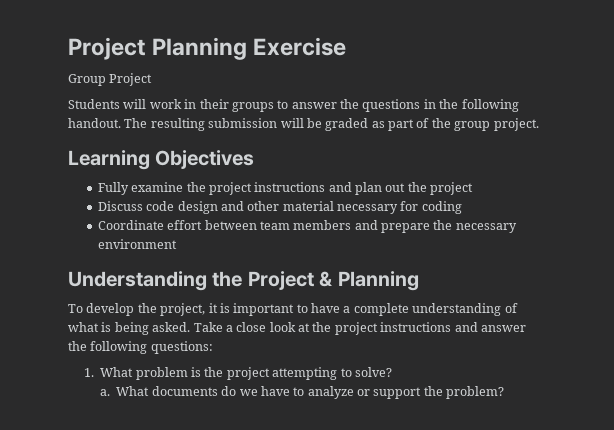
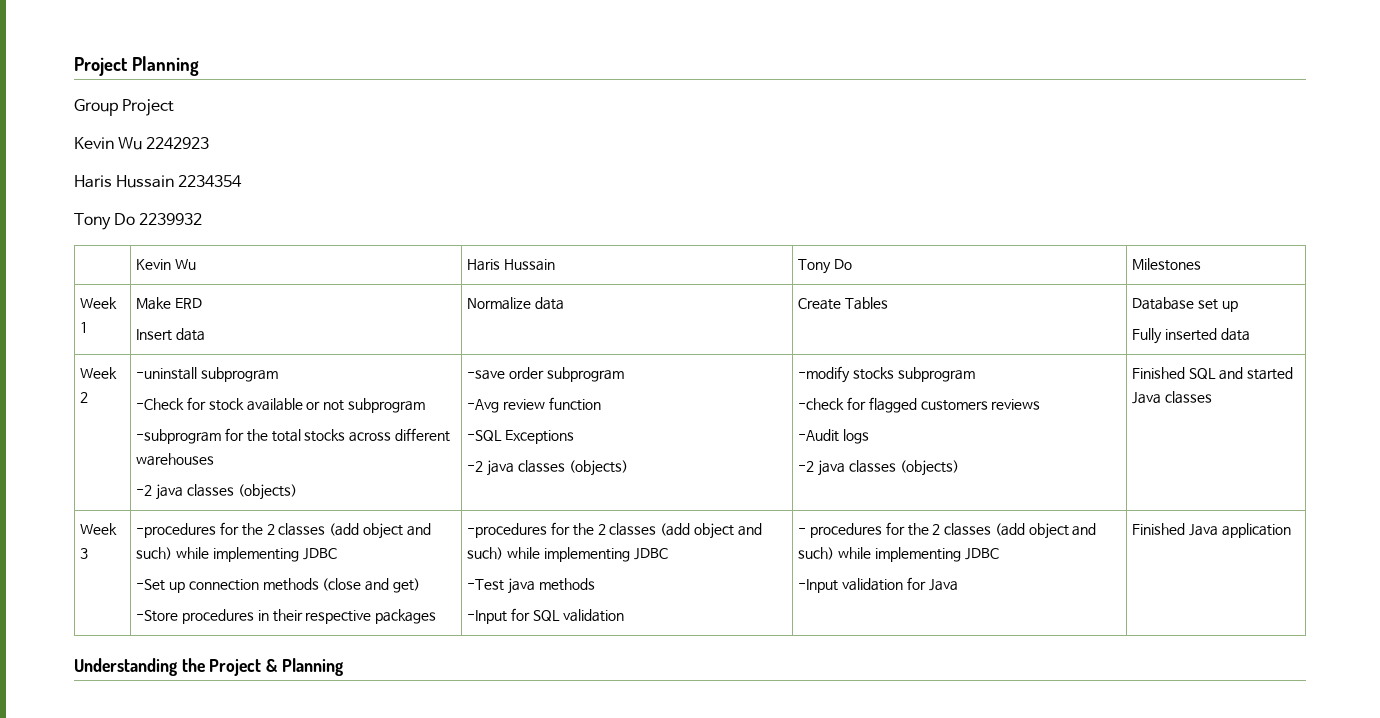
- Project Planning Exercise
+ Project Planning
- Students will work in their groups to answer the questions in the following handout. The resulting submission will be graded as part of the group project.
- Learning Objectives
- Fully examine the project instructions and plan out the project
- Discuss code design and other material necessary for coding
- Coordinate effort between team members and prepare the necessary environment
+ Kevin Wu 2242923
+ Haris Hussain 2234354
+ Tony Do 2239932
+ | Kevin Wu | Haris Hussain | Tony Do | Milestones
+ Week 1 | Make ERD
+ Insert data | Normalize data | Create Tables | Database set up
+ Fully inserted data
+ Week 2 | -uninstall subprogram
+ -Check for stock available or not subprogram
+ -subprogram for the total stocks across different warehouses
+ -2 java classes (objects) | -save order subprogram
+ -Avg review function
+ -SQL Exceptions
+ -2 java classes (objects) | -modify stocks subprogram
+ -check for flagged customers reviews
+ -Audit logs
+ -2 java classes (objects) | Finished SQL and started Java classes
+ Week 3 | -procedures for the 2 classes (add object and such) while implementing JDBC
+ -Set up connection methods (close and get)
+ -Store procedures in their respective packages | -procedures for the 2 classes (add object and such) while implementing JDBC
+ -Test java methods
+ -Input for SQL validation | - procedures for the 2 classes (add object and such) while implementing JDBC
+ -Input validation for Java | Finished Java application
- To develop the project, it is important to have a complete understanding of what is being asked. Take a close look at the project instructions and answer the following questions:
- 1. What problem is the project attempting to solve?
- a. What documents do we have to analyze or support the problem?

